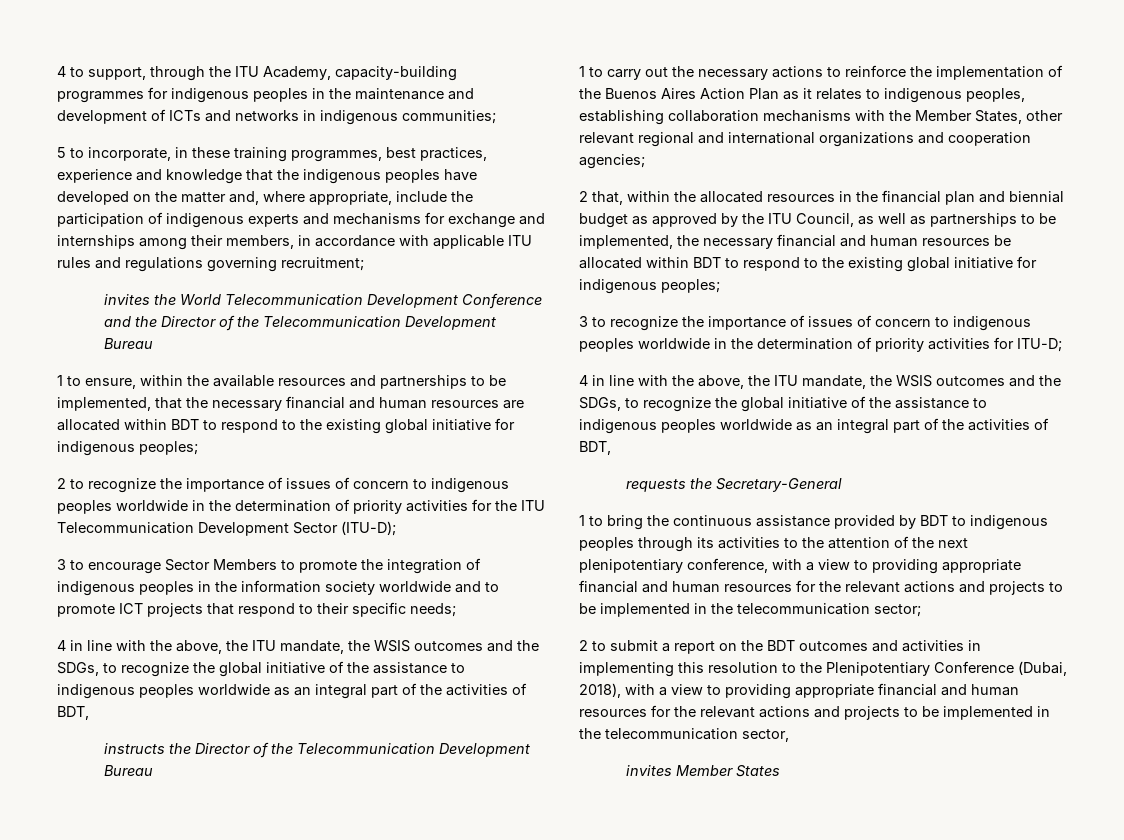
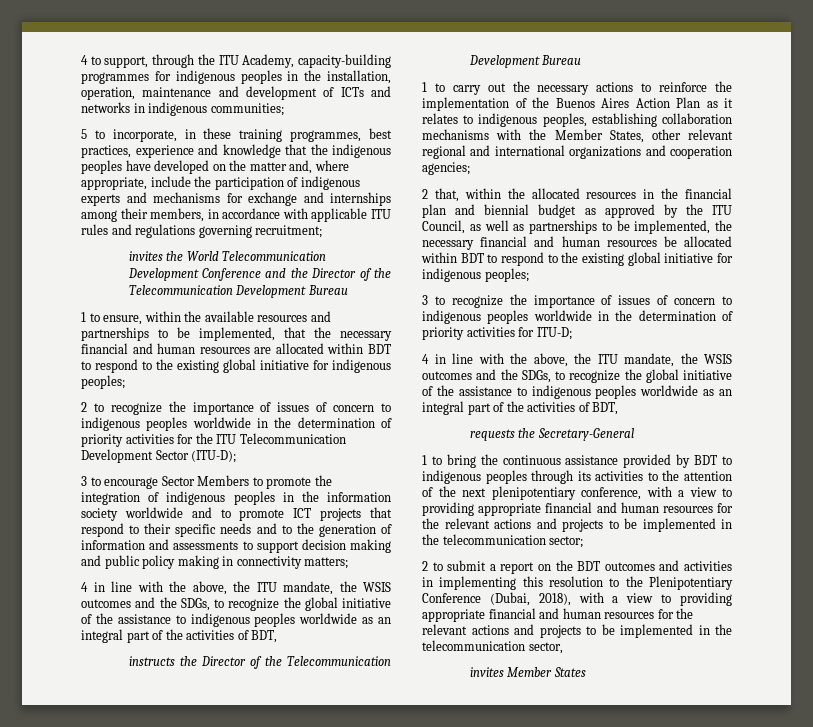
- 4 to support, through the ITU Academy, capacity-building programmes for indigenous peoples in the maintenance and development of ICTs and networks in indigenous communities;
+ 4 to support, through the ITU Academy, capacity-building programmes for indigenous peoples in the installation, operation, maintenance and development of ICTs and networks in indigenous communities;
- 3 to encourage Sector Members to promote the integration of indigenous peoples in the information society worldwide and to promote ICT projects that respond to their specific needs;
+ 3 to encourage Sector Members to promote the integration of indigenous peoples in the information society worldwide and to promote ICT projects that respond to their specific needs and to the generation of information and assessments to support decision making and public policy making in connectivity matters;

